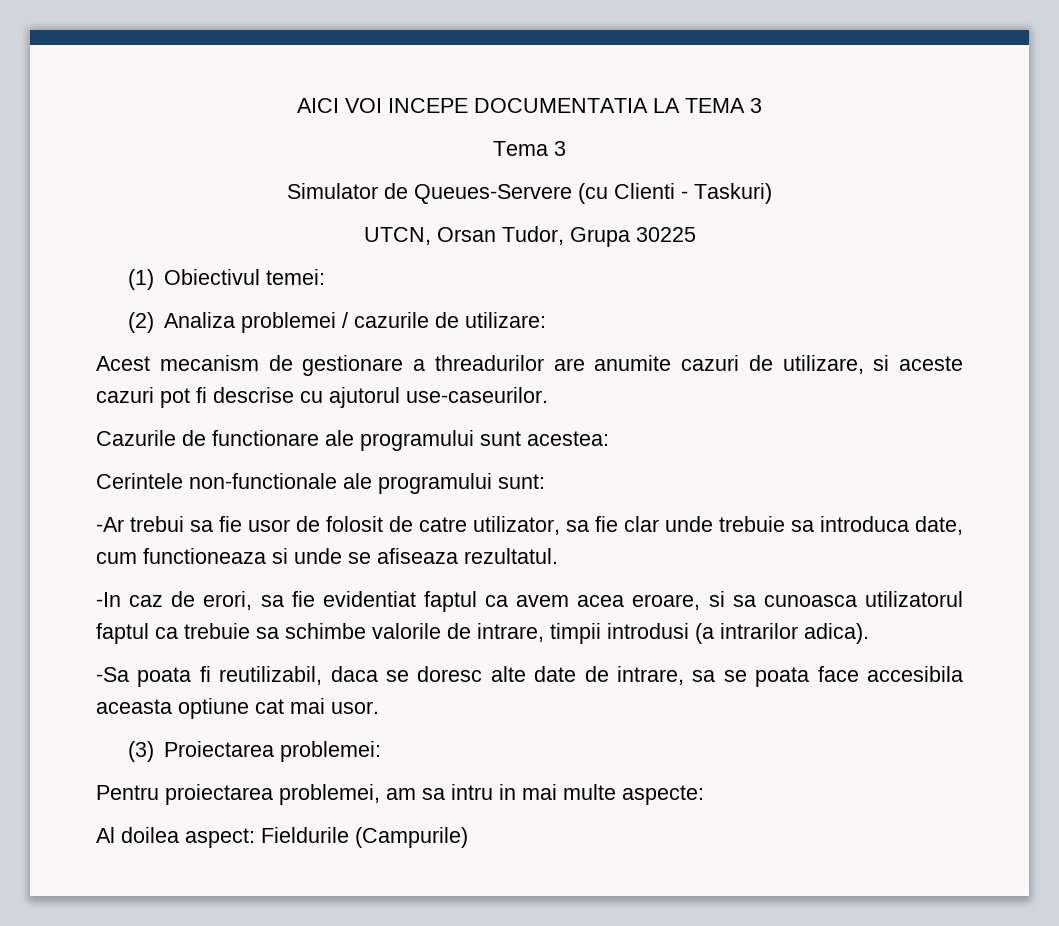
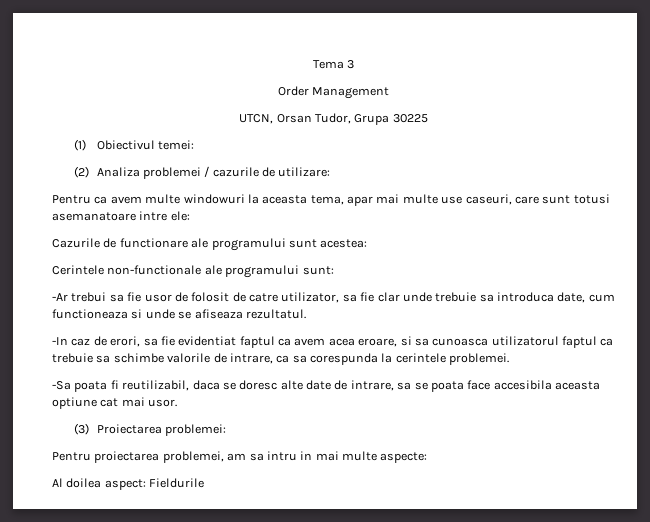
- AICI VOI INCEPE DOCUMENTATIA LA TEMA 3
  Tema 3
- Simulator de Queues-Servere (cu Clienti - Taskuri)
+ Order Management
- Acest mecanism de gestionare a threadurilor are anumite cazuri de utilizare, si aceste cazuri pot fi descrise cu ajutorul use-caseurilor.
+ Pentru ca avem multe windowuri la aceasta tema, apar mai multe use caseuri, care sunt totusi asemanatoare intre ele:
- -In caz de erori, sa fie evidentiat faptul ca avem acea eroare, si sa cunoasca utilizatorul faptul ca trebuie sa schimbe valorile de intrare, timpii introdusi (a intrarilor adica).
+ -In caz de erori, sa fie evidentiat faptul ca avem acea eroare, si sa cunoasca utilizatorul faptul ca trebuie sa schimbe valorile de intrare, ca sa corespunda la cerintele problemei.
- Al doilea aspect: Fieldurile (Campurile)
+ Al doilea aspect: Fieldurile

